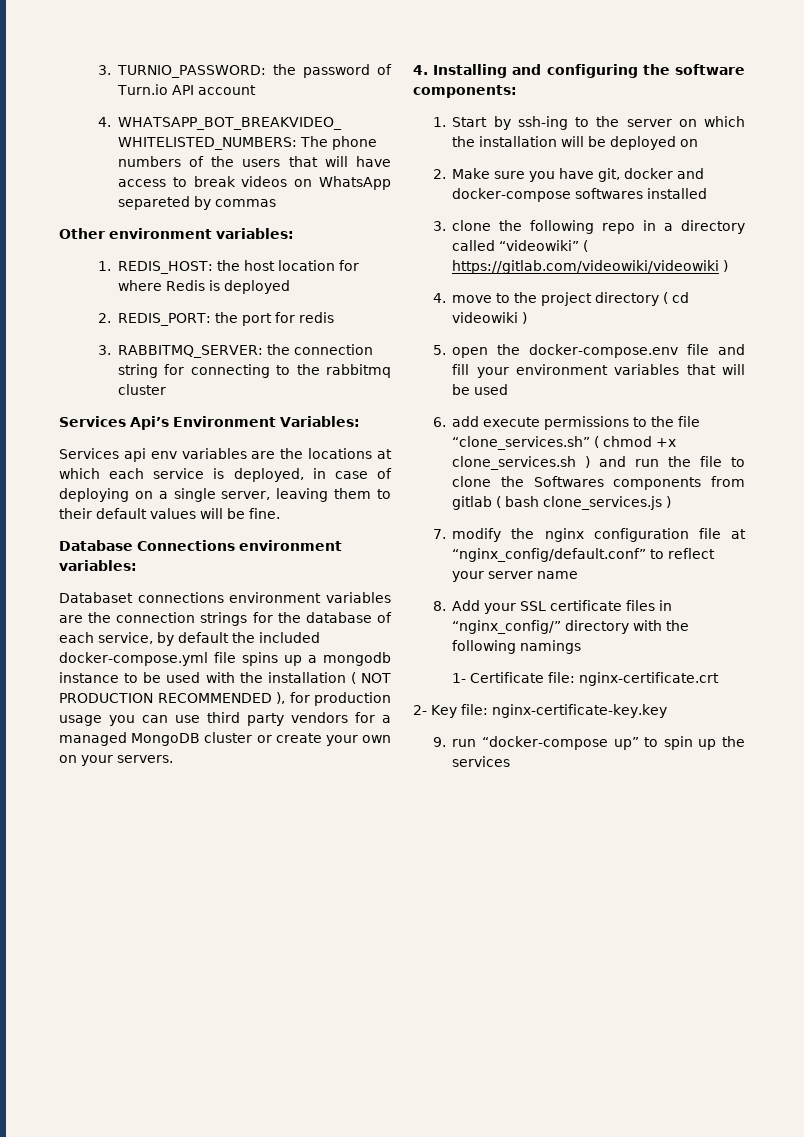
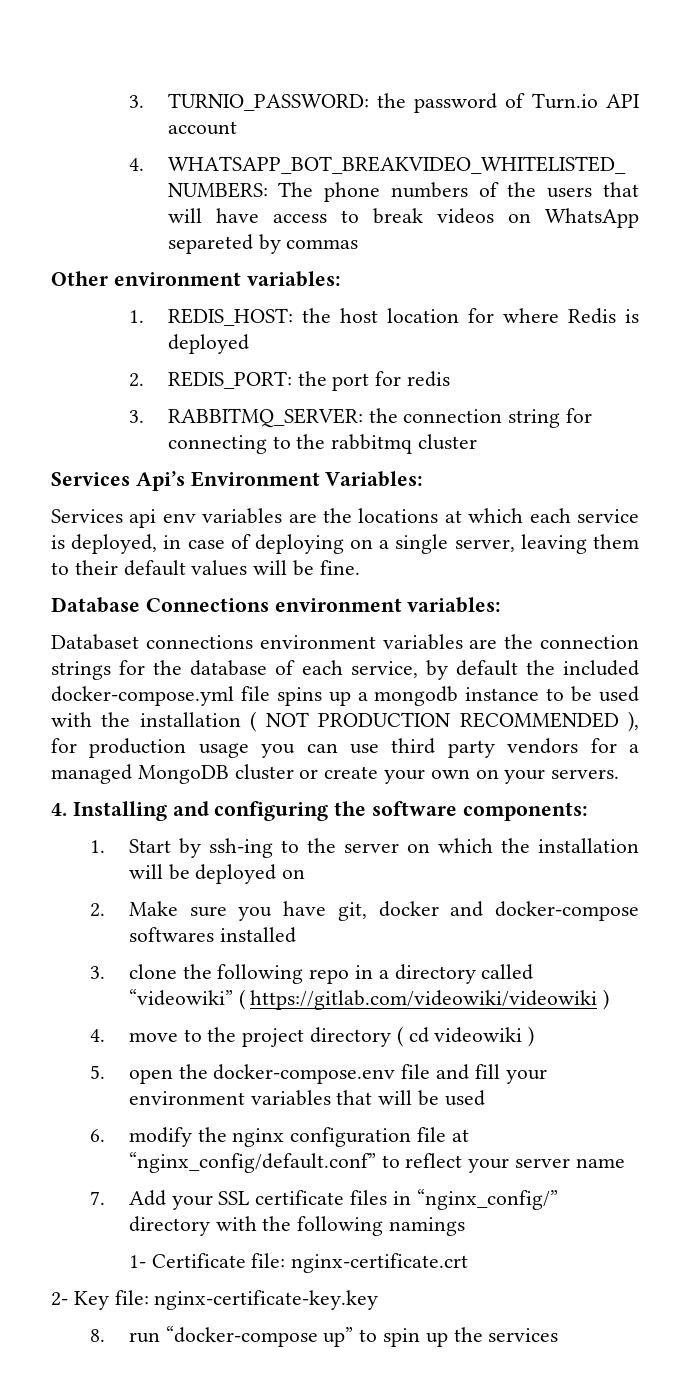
- 6. add execute permissions to the file “clone_services.sh” ( chmod +x clone_services.sh ) and run the file to clone the Softwares components from gitlab ( bash clone_services.js )
- 7. modify the nginx configuration file at “nginx_config/default.conf” to reflect your server name
+ 6. modify the nginx configuration file at “nginx_config/default.conf” to reflect your server name
- 8. Add your SSL certificate files in “nginx_config/” directory with the following namings
+ 7. Add your SSL certificate files in “nginx_config/” directory with the following namings
- 9. run “docker-compose up” to spin up the services
+ 8. run “docker-compose up” to spin up the services

